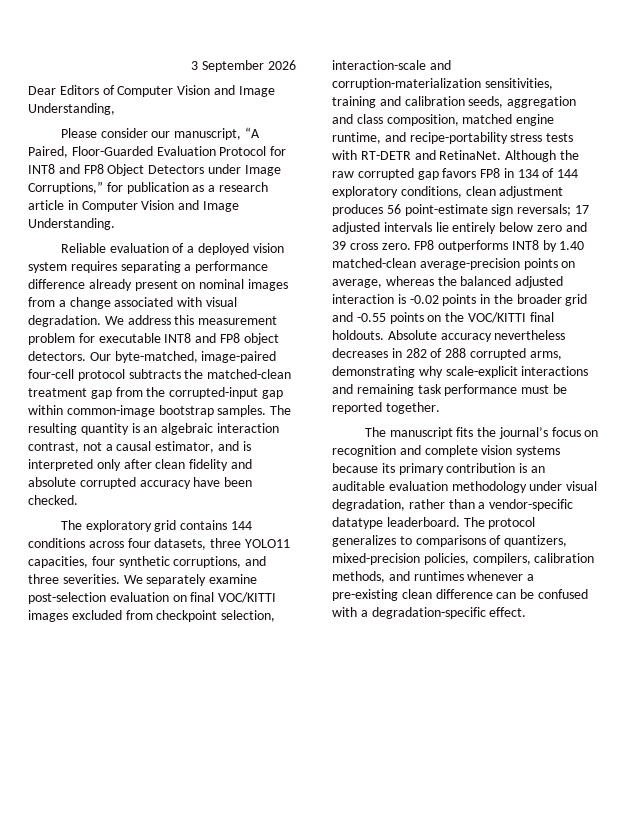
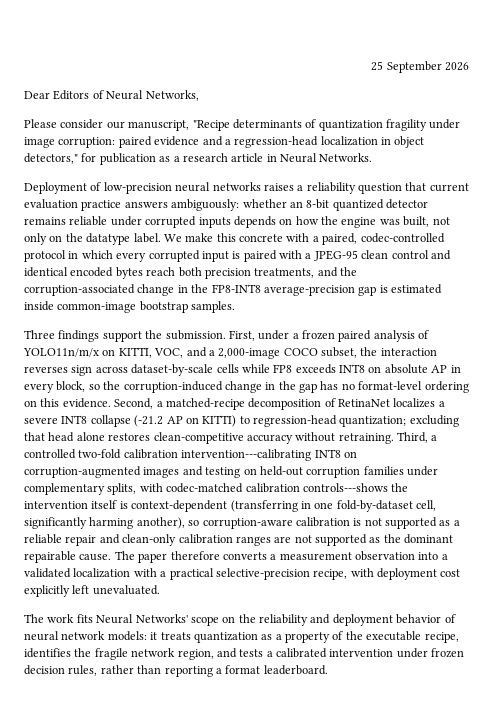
- 3 September 2026
+ 25 September 2026
- Dear Editors of Computer Vision and Image Understanding,
+ Dear Editors of Neural Networks,
- Please consider our manuscript, “A Paired, Floor-Guarded Evaluation Protocol for INT8 and FP8 Object Detectors under Image Corruptions,” for publication as a research article in Computer Vision and Image Understanding.
- Reliable evaluation of a deployed vision system requires separating a performance difference already present on nominal images from a change associated with visual degradation. We address this measurement problem for executable INT8 and FP8 object detectors. Our byte-matched, image-paired four-cell protocol subtracts the matched-clean treatment gap from the corrupted-input gap within common-image bootstrap samples. The resulting quantity is an algebraic interaction contrast, not a causal estimator, and is interpreted only after clean fidelity and absolute corrupted accuracy have been checked.
- The exploratory grid contains 144 conditions across four datasets, three YOLO11 capacities, four synthetic corruptions, and three severities. We separately examine post-selection evaluation on final VOC/KITTI images excluded from checkpoint selection, interaction-scale and corruption-materialization sensitivities, training and calibration seeds, aggregation and class composition, matched engine runtime, and recipe-portability stress tests with RT-DETR and RetinaNet. Although the raw corrupted gap favors FP8 in 134 of 144 exploratory conditions, clean adjustment produces 56 point-estimate sign reversals; 17 adjusted intervals lie entirely below zero and 39 cross zero. FP8 outperforms INT8 by 1.40 matched-clean average-precision points on average, whereas the balanced adjusted interaction is -0.02 points in the broader grid and -0.55 points on the VOC/KITTI final holdouts. Absolute accuracy nevertheless decreases in 282 of 288 corrupted arms, demonstrating why scale-explicit interactions and remaining task performance must be reported together.
- The manuscript fits the journal’s focus on recognition and complete vision systems because its primary contribution is an auditable evaluation methodology under visual degradation, rather than a vendor-specific datatype leaderboard. The protocol generalizes to comparisons of quantizers, mixed-precision policies, compilers, calibration methods, and runtimes whenever a pre-existing clean difference can be confused with a degradation-specific effect.
+ Please consider our manuscript, "Recipe determinants of quantization fragility under image corruption: paired evidence and a regression-head localization in object detectors," for publication as a research article in Neural Networks.
+ Deployment of low-precision neural networks raises a reliability question that current evaluation practice answers ambiguously: whether an 8-bit quantized detector remains reliable under corrupted inputs depends on how the engine was built, not only on the datatype label. We make this concrete with a paired, codec-controlled protocol in which every corrupted input is paired with a JPEG-95 clean control and identical encoded bytes reach both precision treatments, and the corruption-associated change in the FP8-INT8 average-precision gap is estimated inside common-image bootstrap samples.
+ Three findings support the submission. First, under a frozen paired analysis of YOLO11n/m/x on KITTI, VOC, and a 2,000-image COCO subset, the interaction reverses sign across dataset-by-scale cells while FP8 exceeds INT8 on absolute AP in every block, so the corruption-induced change in the gap has no format-level ordering on this evidence. Second, a matched-recipe decomposition of RetinaNet localizes a severe INT8 collapse (-21.2 AP on KITTI) to regression-head quantization; excluding that head alone restores clean-competitive accuracy without retraining. Third, a controlled two-fold calibration intervention---calibrating INT8 on corruption-augmented images and testing on held-out corruption families under complementary splits, with codec-matched calibration controls---shows the intervention itself is context-dependent (transferring in one fold-by-dataset cell, significantly harming another), so corruption-aware calibration is not supported as a reliable repair and clean-only calibration ranges are not supported as the dominant repairable cause. The paper therefore converts a measurement observation into a validated localization with a practical selective-precision recipe, with deployment cost explicitly left unevaluated.
+ The work fits Neural Networks' scope on the reliability and deployment behavior of neural network models: it treats quantization as a property of the executable recipe, identifies the fragile network region, and tests a calibrated intervention under frozen decision rules, rather than reporting a format leaderboard.

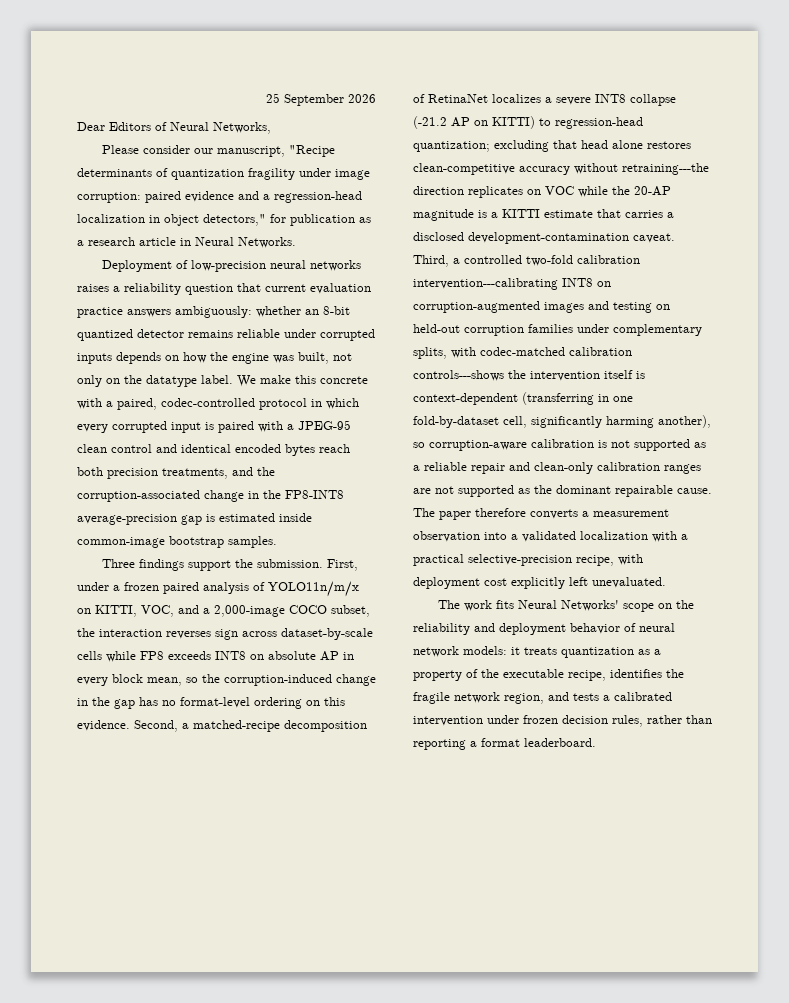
- First, under a frozen paired analysis of YOLO11n/m/x on KITTI, VOC, and a 2,000-image COCO subset, the interaction reverses sign across dataset-by-scale cells while FP8 exceeds INT8 on absolute AP in every block, so the corruption-induced change in the gap has no format-level ordering on this evidence.
+ First, under a frozen paired analysis of YOLO11n/m/x on KITTI, VOC, and a 2,000-image COCO subset, the interaction reverses sign across dataset-by-scale cells while FP8 exceeds INT8 on absolute AP in every block mean, so the corruption-induced change in the gap has no format-level ordering on this evidence.
- Second, a matched-recipe decomposition of RetinaNet localizes a severe INT8 collapse (-21.2 AP on KITTI) to regression-head quantization; excluding that head alone restores clean-competitive accuracy without retraining.
+ Second, a matched-recipe decomposition of RetinaNet localizes a severe INT8 collapse (-21.2 AP on KITTI) to regression-head quantization; excluding that head alone restores clean-competitive accuracy without retraining---the direction replicates on VOC while the 20-AP magnitude is a KITTI estimate that carries a disclosed development-contamination caveat.

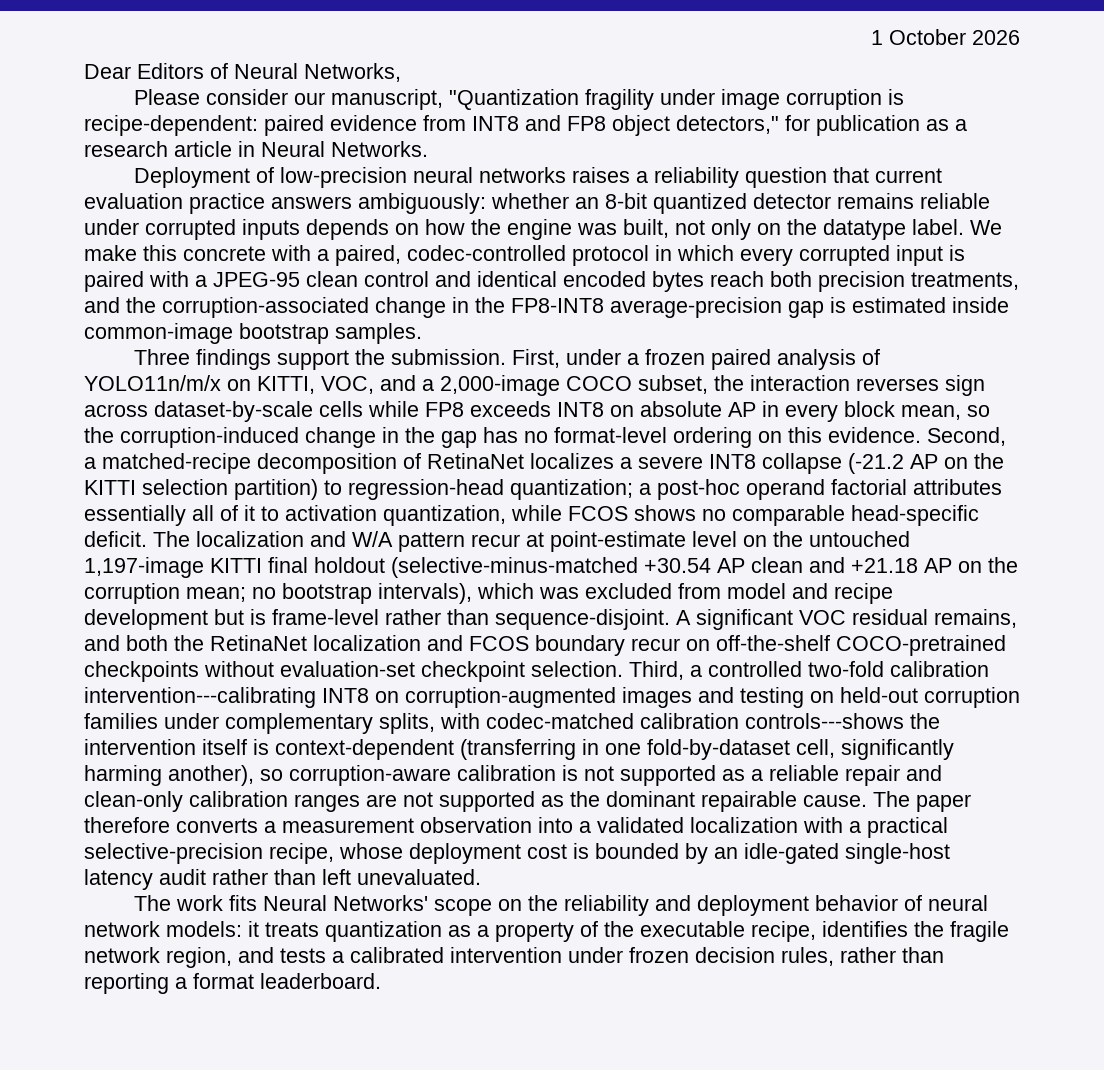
- 25 September 2026
+ 1 October 2026
- Please consider our manuscript, "Recipe determinants of quantization fragility under image corruption: paired evidence and a regression-head localization in object detectors," for publication as a research article in Neural Networks.
+ Please consider our manuscript, "Quantization fragility under image corruption is recipe-dependent: paired evidence from INT8 and FP8 object detectors," for publication as a research article in Neural Networks.
- Second, a matched-recipe decomposition of RetinaNet localizes a severe INT8 collapse (-21.2 AP on KITTI) to regression-head quantization; excluding that head alone restores clean-competitive accuracy without retraining---the direction replicates on VOC while the 20-AP magnitude is a KITTI estimate that carries a disclosed development-contamination caveat.
+ Second, a matched-recipe decomposition of RetinaNet localizes a severe INT8 collapse (-21.2 AP on the KITTI selection partition) to regression-head quantization; a post-hoc operand factorial attributes essentially all of it to activation quantization, while FCOS shows no comparable head-specific deficit. The localization and W/A pattern recur at point-estimate level on the untouched 1,197-image KITTI final holdout (selective-minus-matched +30.54 AP clean and +21.18 AP on the corruption mean; no bootstrap intervals), which was excluded from model and recipe development but is frame-level rather than sequence-disjoint. A significant VOC residual remains, and both the RetinaNet localization and FCOS boundary recur on off-the-shelf COCO-pretrained checkpoints without evaluation-set checkpoint selection.
- The paper therefore converts a measurement observation into a validated localization with a practical selective-precision recipe, with deployment cost explicitly left unevaluated.
+ The paper therefore converts a measurement observation into a validated localization with a practical selective-precision recipe, whose deployment cost is bounded by an idle-gated single-host latency audit rather than left unevaluated.

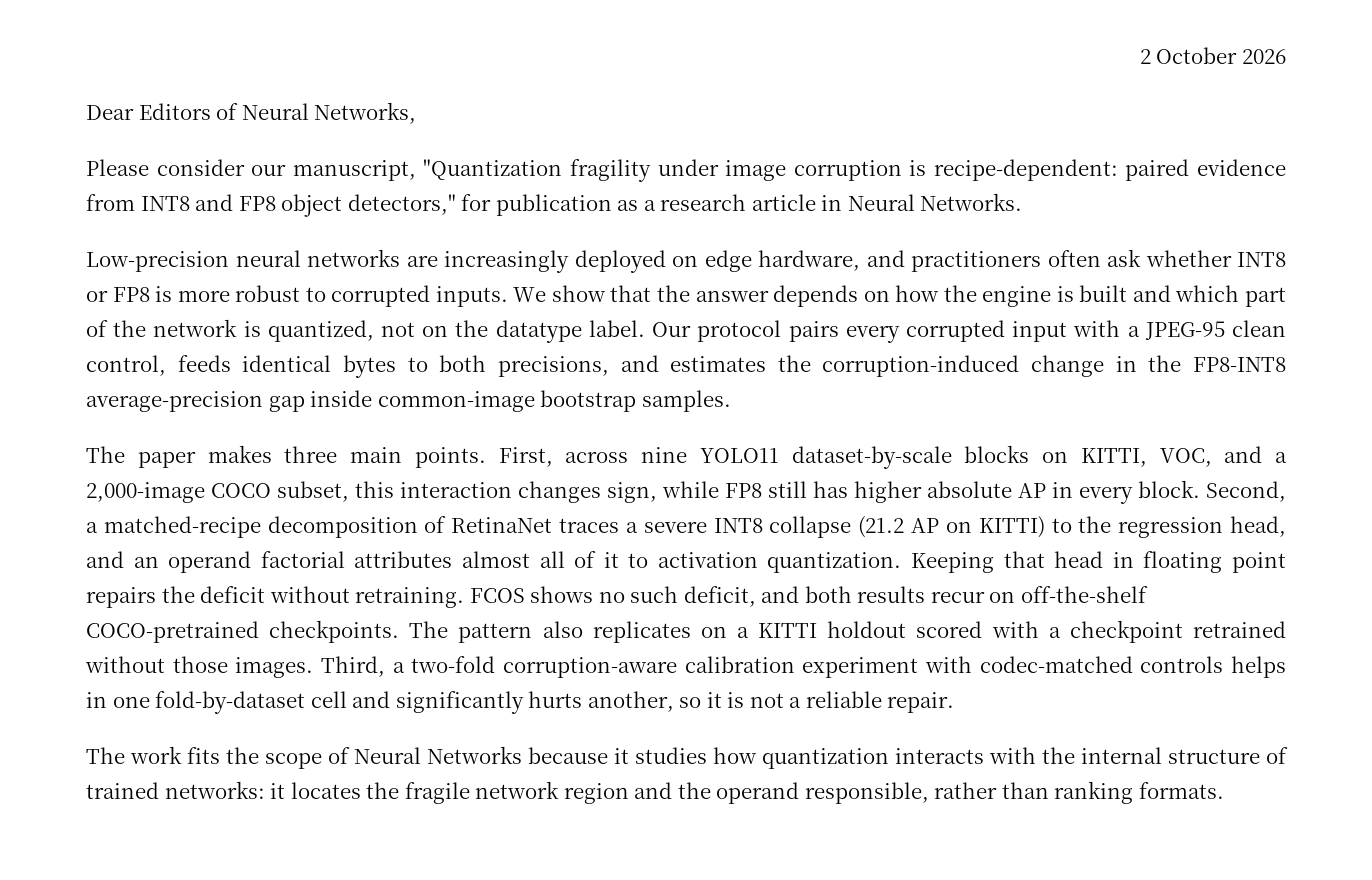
- 1 October 2026
+ 2 October 2026
- Deployment of low-precision neural networks raises a reliability question that current evaluation practice answers ambiguously: whether an 8-bit quantized detector remains reliable under corrupted inputs depends on how the engine was built, not only on the datatype label. We make this concrete with a paired, codec-controlled protocol in which every corrupted input is paired with a JPEG-95 clean control and identical encoded bytes reach both precision treatments, and the corruption-associated change in the FP8-INT8 average-precision gap is estimated inside common-image bootstrap samples.
+ Low-precision neural networks are increasingly deployed on edge hardware, and practitioners often ask whether INT8 or FP8 is more robust to corrupted inputs. We show that the answer depends on how the engine is built and which part of the network is quantized, not on the datatype label. Our protocol pairs every corrupted input with a JPEG-95 clean control, feeds identical bytes to both precisions, and estimates the corruption-induced change in the FP8-INT8 average-precision gap inside common-image bootstrap samples.
- Three findings support the submission. First, under a frozen paired analysis of YOLO11n/m/x on KITTI, VOC, and a 2,000-image COCO subset, the interaction reverses sign across dataset-by-scale cells while FP8 exceeds INT8 on absolute AP in every block mean, so the corruption-induced change in the gap has no format-level ordering on this evidence.
+ The paper makes three main points. First, across nine YOLO11 dataset-by-scale blocks on KITTI, VOC, and a 2,000-image COCO subset, this interaction changes sign, while FP8 still has higher absolute AP in every block.
- Second, a matched-recipe decomposition of RetinaNet localizes a severe INT8 collapse (-21.2 AP on the KITTI selection partition) to regression-head quantization; a post-hoc operand factorial attributes essentially all of it to activation quantization, while FCOS shows no comparable head-specific deficit. The localization and W/A pattern recur at point-estimate level on the untouched 1,197-image KITTI final holdout (selective-minus-matched +30.54 AP clean and +21.18 AP on the corruption mean; no bootstrap intervals), which was excluded from model and recipe development but is frame-level rather than sequence-disjoint. A significant VOC residual remains, and both the RetinaNet localization and FCOS boundary recur on off-the-shelf COCO-pretrained checkpoints without evaluation-set checkpoint selection. Third, a controlled two-fold calibration intervention---calibrating INT8 on corruption-augmented images and testing on held-out corruption families under complementary splits, with codec-matched calibration controls---shows the intervention itself is context-dependent (transferring in one fold-by-dataset cell, significantly harming another), so corruption-aware calibration is not supported as a reliable repair and clean-only calibration ranges are not supported as the dominant repairable cause. The paper therefore converts a measurement observation into a validated localization with a practical selective-precision recipe, whose deployment cost is bounded by an idle-gated single-host latency audit rather than left unevaluated.
- The work fits Neural Networks' scope on the reliability and deployment behavior of neural network models: it treats quantization as a property of the executable recipe, identifies the fragile network region, and tests a calibrated intervention under frozen decision rules, rather than reporting a format leaderboard.
+ Second, a matched-recipe decomposition of RetinaNet traces a severe INT8 collapse (21.2 AP on KITTI) to the regression head, and an operand factorial attributes almost all of it to activation quantization. Keeping that head in floating point repairs the deficit without retraining. FCOS shows no such deficit, and both results recur on off-the-shelf COCO-pretrained checkpoints. The pattern also replicates on a KITTI holdout scored with a checkpoint retrained without those images. Third, a two-fold corruption-aware calibration experiment with codec-matched controls helps in one fold-by-dataset cell and significantly hurts another, so it is not a reliable repair.
+ The work fits the scope of Neural Networks because it studies how quantization interacts with the internal structure of trained networks: it locates the fragile network region and the operand responsible, rather than ranking formats.

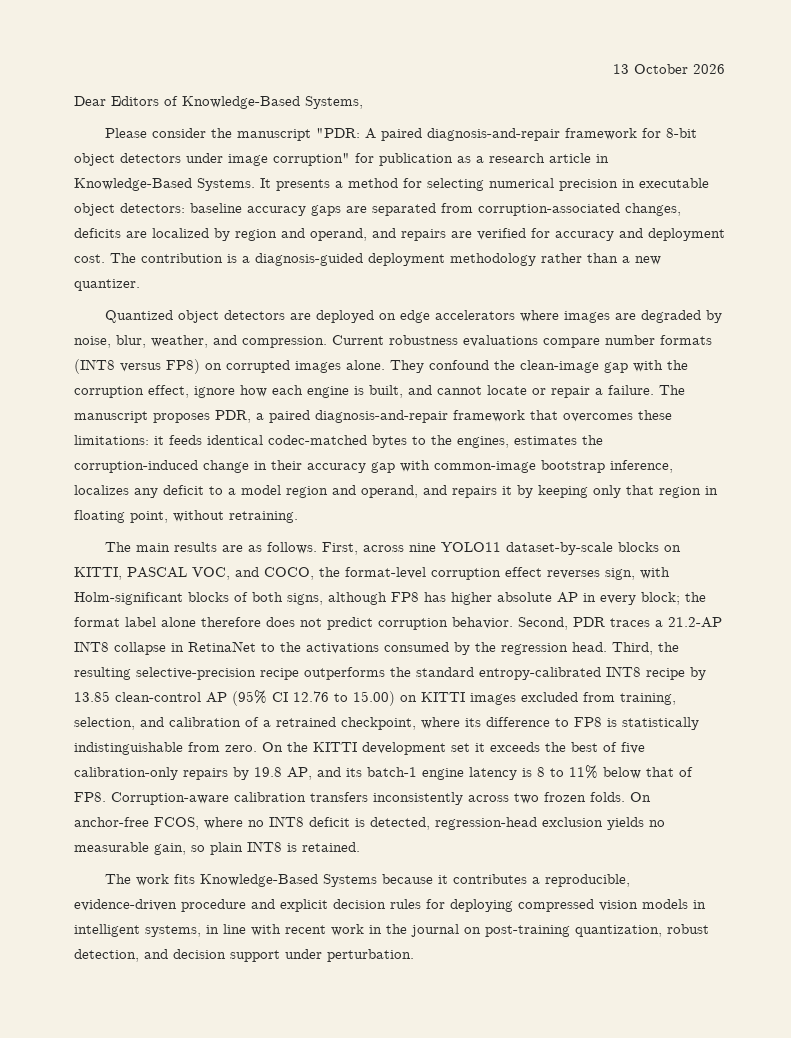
- 2 October 2026
+ 13 October 2026
- Dear Editors of Neural Networks,
+ Dear Editors of Knowledge-Based Systems,
- Please consider our manuscript, "Quantization fragility under image corruption is recipe-dependent: paired evidence from INT8 and FP8 object detectors," for publication as a research article in Neural Networks.
- Low-precision neural networks are increasingly deployed on edge hardware, and practitioners often ask whether INT8 or FP8 is more robust to corrupted inputs. We show that the answer depends on how the engine is built and which part of the network is quantized, not on the datatype label. Our protocol pairs every corrupted input with a JPEG-95 clean control, feeds identical bytes to both precisions, and estimates the corruption-induced change in the FP8-INT8 average-precision gap inside common-image bootstrap samples.
- The paper makes three main points.
+ Please consider the manuscript "PDR: A paired diagnosis-and-repair framework for 8-bit object detectors under image corruption" for publication as a research article in Knowledge-Based Systems. It presents a method for selecting numerical precision in executable object detectors: baseline accuracy gaps are separated from corruption-associated changes, deficits are localized by region and operand, and repairs are verified for accuracy and deployment cost. The contribution is a diagnosis-guided deployment methodology rather than a new quantizer.
+ Quantized object detectors are deployed on edge accelerators where images are degraded by noise, blur, weather, and compression. Current robustness evaluations compare number formats (INT8 versus FP8) on corrupted images alone. They confound the clean-image gap with the corruption effect, ignore how each engine is built, and cannot locate or repair a failure. The manuscript proposes PDR, a paired diagnosis-and-repair framework that overcomes these limitations: it feeds identical codec-matched bytes to the engines, estimates the corruption-induced change in their accuracy gap with common-image bootstrap inference, localizes any deficit to a model region and operand, and repairs it by keeping only that region in floating point, without retraining.
+ The main results are as follows.
- First, across nine YOLO11 dataset-by-scale blocks on KITTI, VOC, and a 2,000-image COCO subset, this interaction changes sign, while FP8 still has higher absolute AP in every block. Second, a matched-recipe decomposition of RetinaNet traces a severe INT8 collapse (21.2 AP on KITTI) to the regression head, and an operand factorial attributes almost all of it to activation quantization. Keeping that head in floating point repairs the deficit without retraining. FCOS shows no such deficit, and both results recur on off-the-shelf COCO-pretrained checkpoints. The pattern also replicates on a KITTI holdout scored with a checkpoint retrained without those images. Third, a two-fold corruption-aware calibration experiment with codec-matched controls helps in one fold-by-dataset cell and significantly hurts another, so it is not a reliable repair.
- The work fits the scope of Neural Networks because it studies how quantization interacts with the internal structure of trained networks: it locates the fragile network region and the operand responsible, rather than ranking formats.
+ First, across nine YOLO11 dataset-by-scale blocks on KITTI, PASCAL VOC, and COCO, the format-level corruption effect reverses sign, with Holm-significant blocks of both signs, although FP8 has higher absolute AP in every block; the format label alone therefore does not predict corruption behavior. Second, PDR traces a 21.2-AP INT8 collapse in RetinaNet to the activations consumed by the regression head. Third, the resulting selective-precision recipe outperforms the standard entropy-calibrated INT8 recipe by 13.85 clean-control AP (95% CI 12.76 to 15.00) on KITTI images excluded from training, selection, and calibration of a retrained checkpoint, where its difference to FP8 is statistically indistinguishable from zero. On the KITTI development set it exceeds the best of five calibration-only repairs by 19.8 AP, and its batch-1 engine latency is 8 to 11% below that of FP8. Corruption-aware calibration transfers inconsistently across two frozen folds. On anchor-free FCOS, where no INT8 deficit is detected, regression-head exclusion yields no measurable gain, so plain INT8 is retained.
+ The work fits Knowledge-Based Systems because it contributes a reproducible, evidence-driven procedure and explicit decision rules for deploying compressed vision models in intelligent systems, in line with recent work in the journal on post-training quantization, robust detection, and decision support under perturbation.

